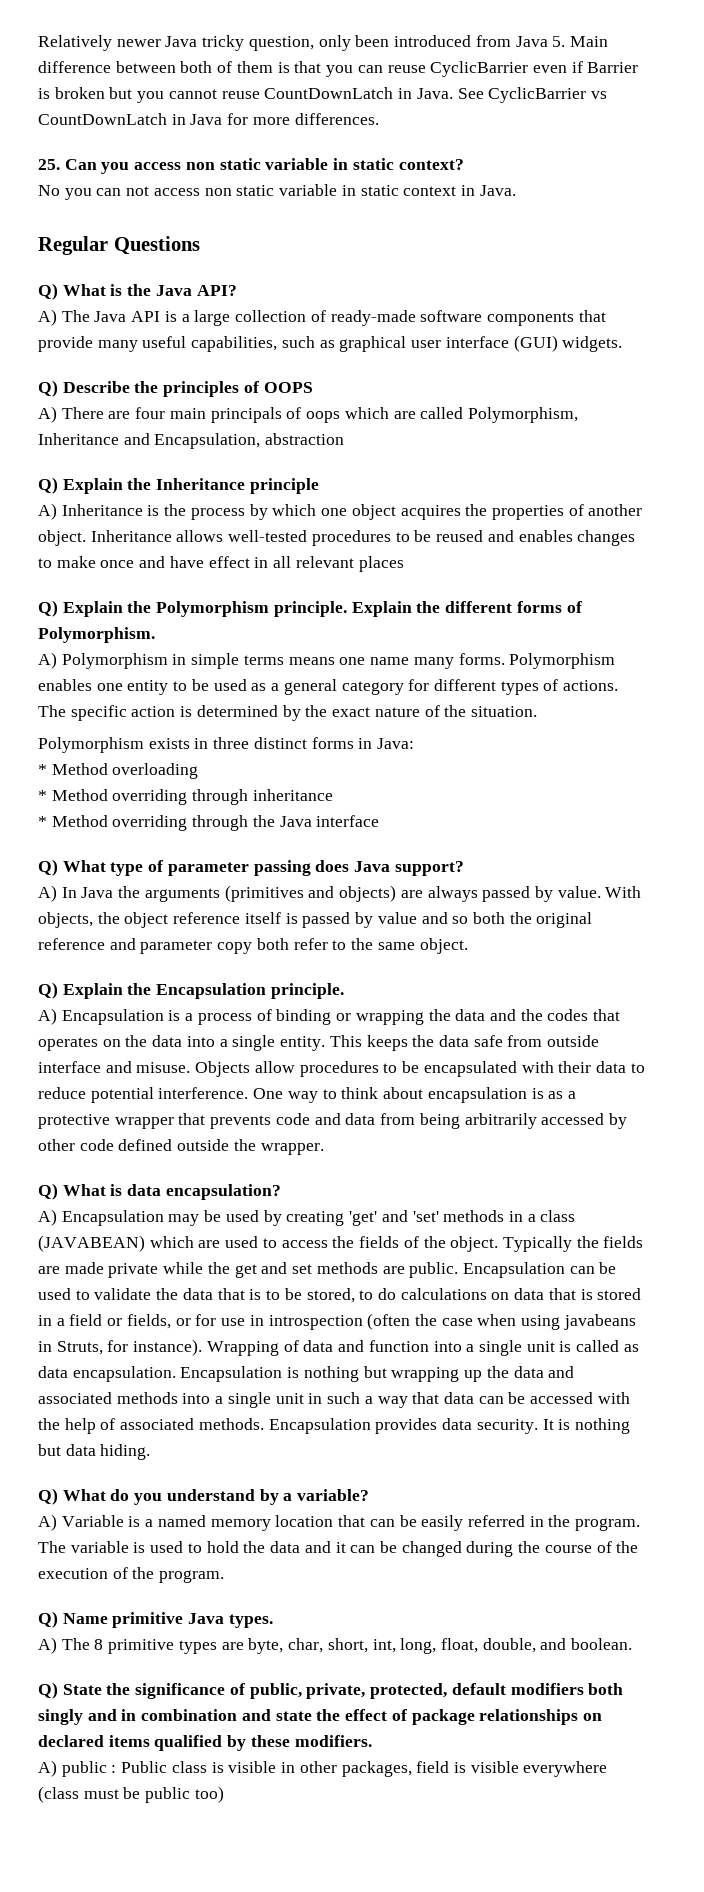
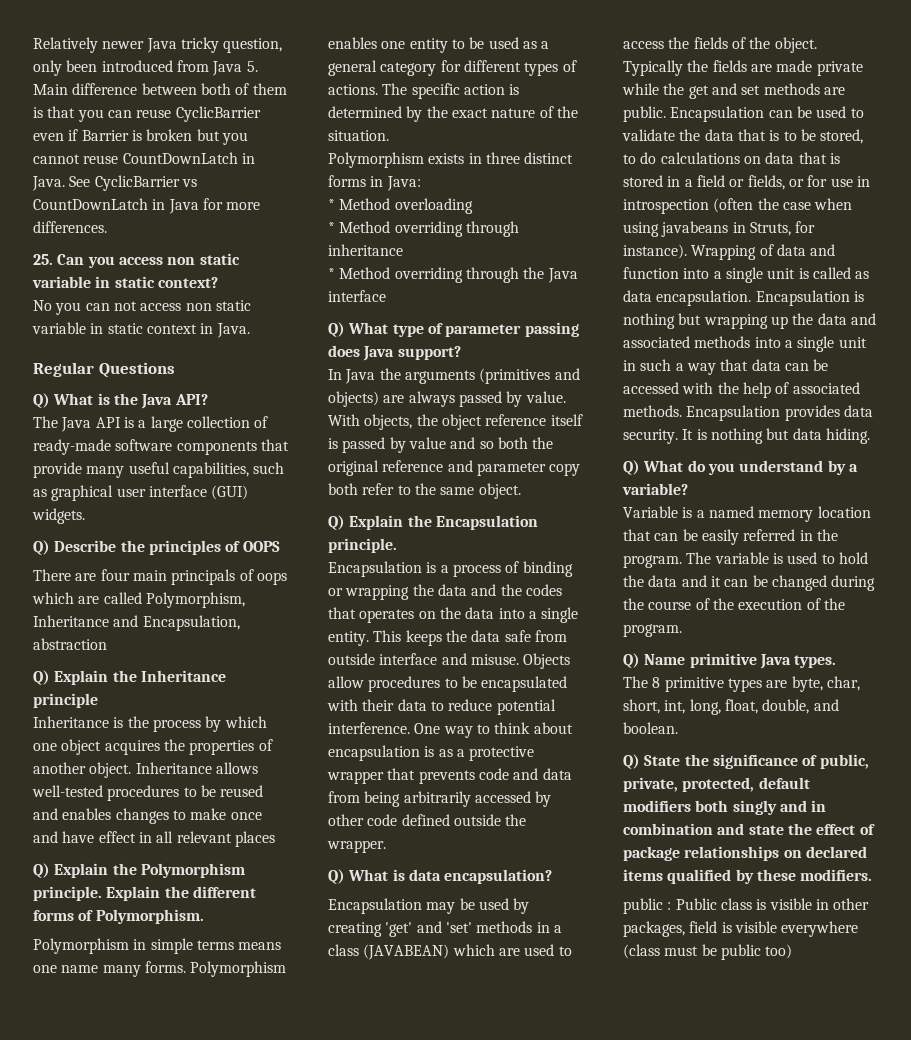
- A) The Java API is a large collection of ready-made software components that provide many useful capabilities, such as graphical user interface (GUI) widgets.
+ The Java API is a large collection of ready-made software components that provide many useful capabilities, such as graphical user interface (GUI) widgets.
- A) There are four main principals of oops which are called Polymorphism, Inheritance and Encapsulation, abstraction
+ There are four main principals of oops which are called Polymorphism, Inheritance and Encapsulation, abstraction
- A) Inheritance is the process by which one object acquires the properties of another object.
+ Inheritance is the process by which one object acquires the properties of another object.
- A) Polymorphism in simple terms means one name many forms.
+ Polymorphism in simple terms means one name many forms.
- A) In Java the arguments (primitives and objects) are always passed by value.
+ In Java the arguments (primitives and objects) are always passed by value.
- A) Encapsulation is a process of binding or wrapping the data and the codes that operates on the data into a single entity.
+ Encapsulation is a process of binding or wrapping the data and the codes that operates on the data into a single entity.
- A) Encapsulation may be used by creating 'get' and 'set' methods in a class (JAVABEAN) which are used to access the fields of the object.
+ Encapsulation may be used by creating 'get' and 'set' methods in a class (JAVABEAN) which are used to access the fields of the object.
- A) Variable is a named memory location that can be easily referred in the program.
+ Variable is a named memory location that can be easily referred in the program.
- A) The 8 primitive types are byte, char, short, int, long, float, double, and boolean.
+ The 8 primitive types are byte, char, short, int, long, float, double, and boolean.
- A) public : Public class is visible in other packages, field is visible everywhere (class must be public too)
+ public : Public class is visible in other packages, field is visible everywhere (class must be public too)

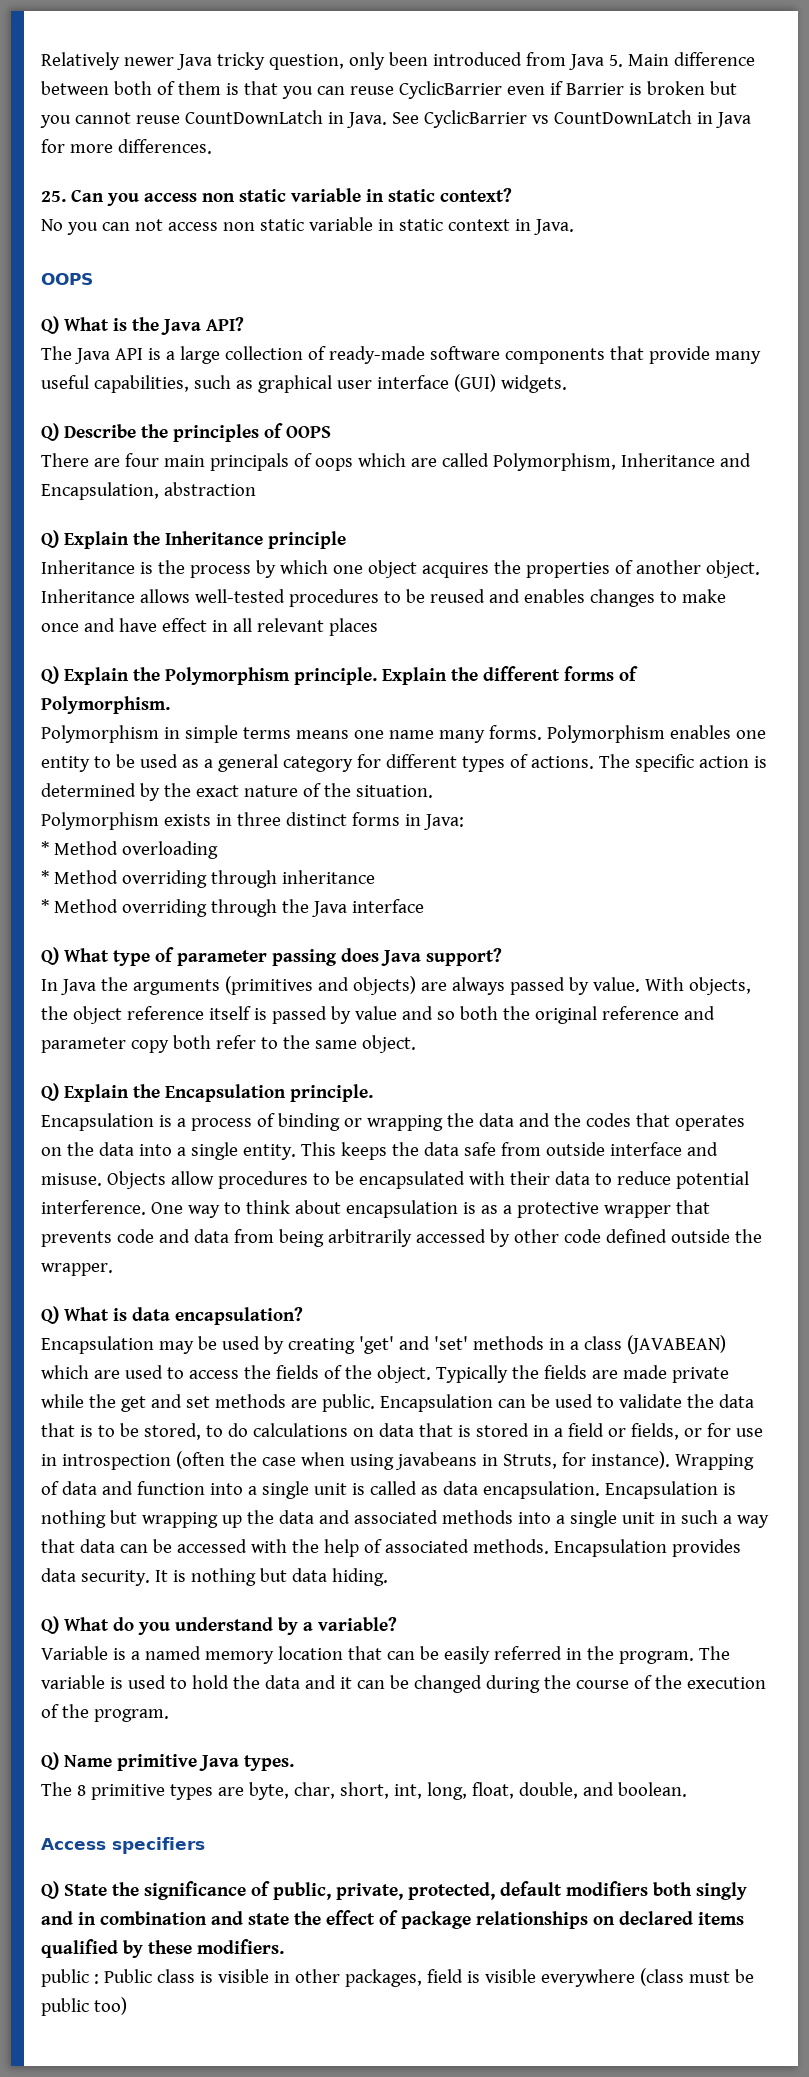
  No you can not access non static variable in static context in Java.
- Regular Questions
+ OOPS
+ Access specifiers

